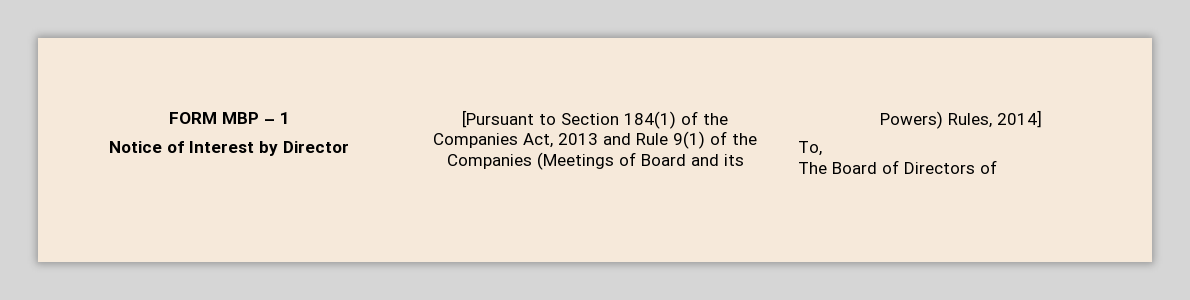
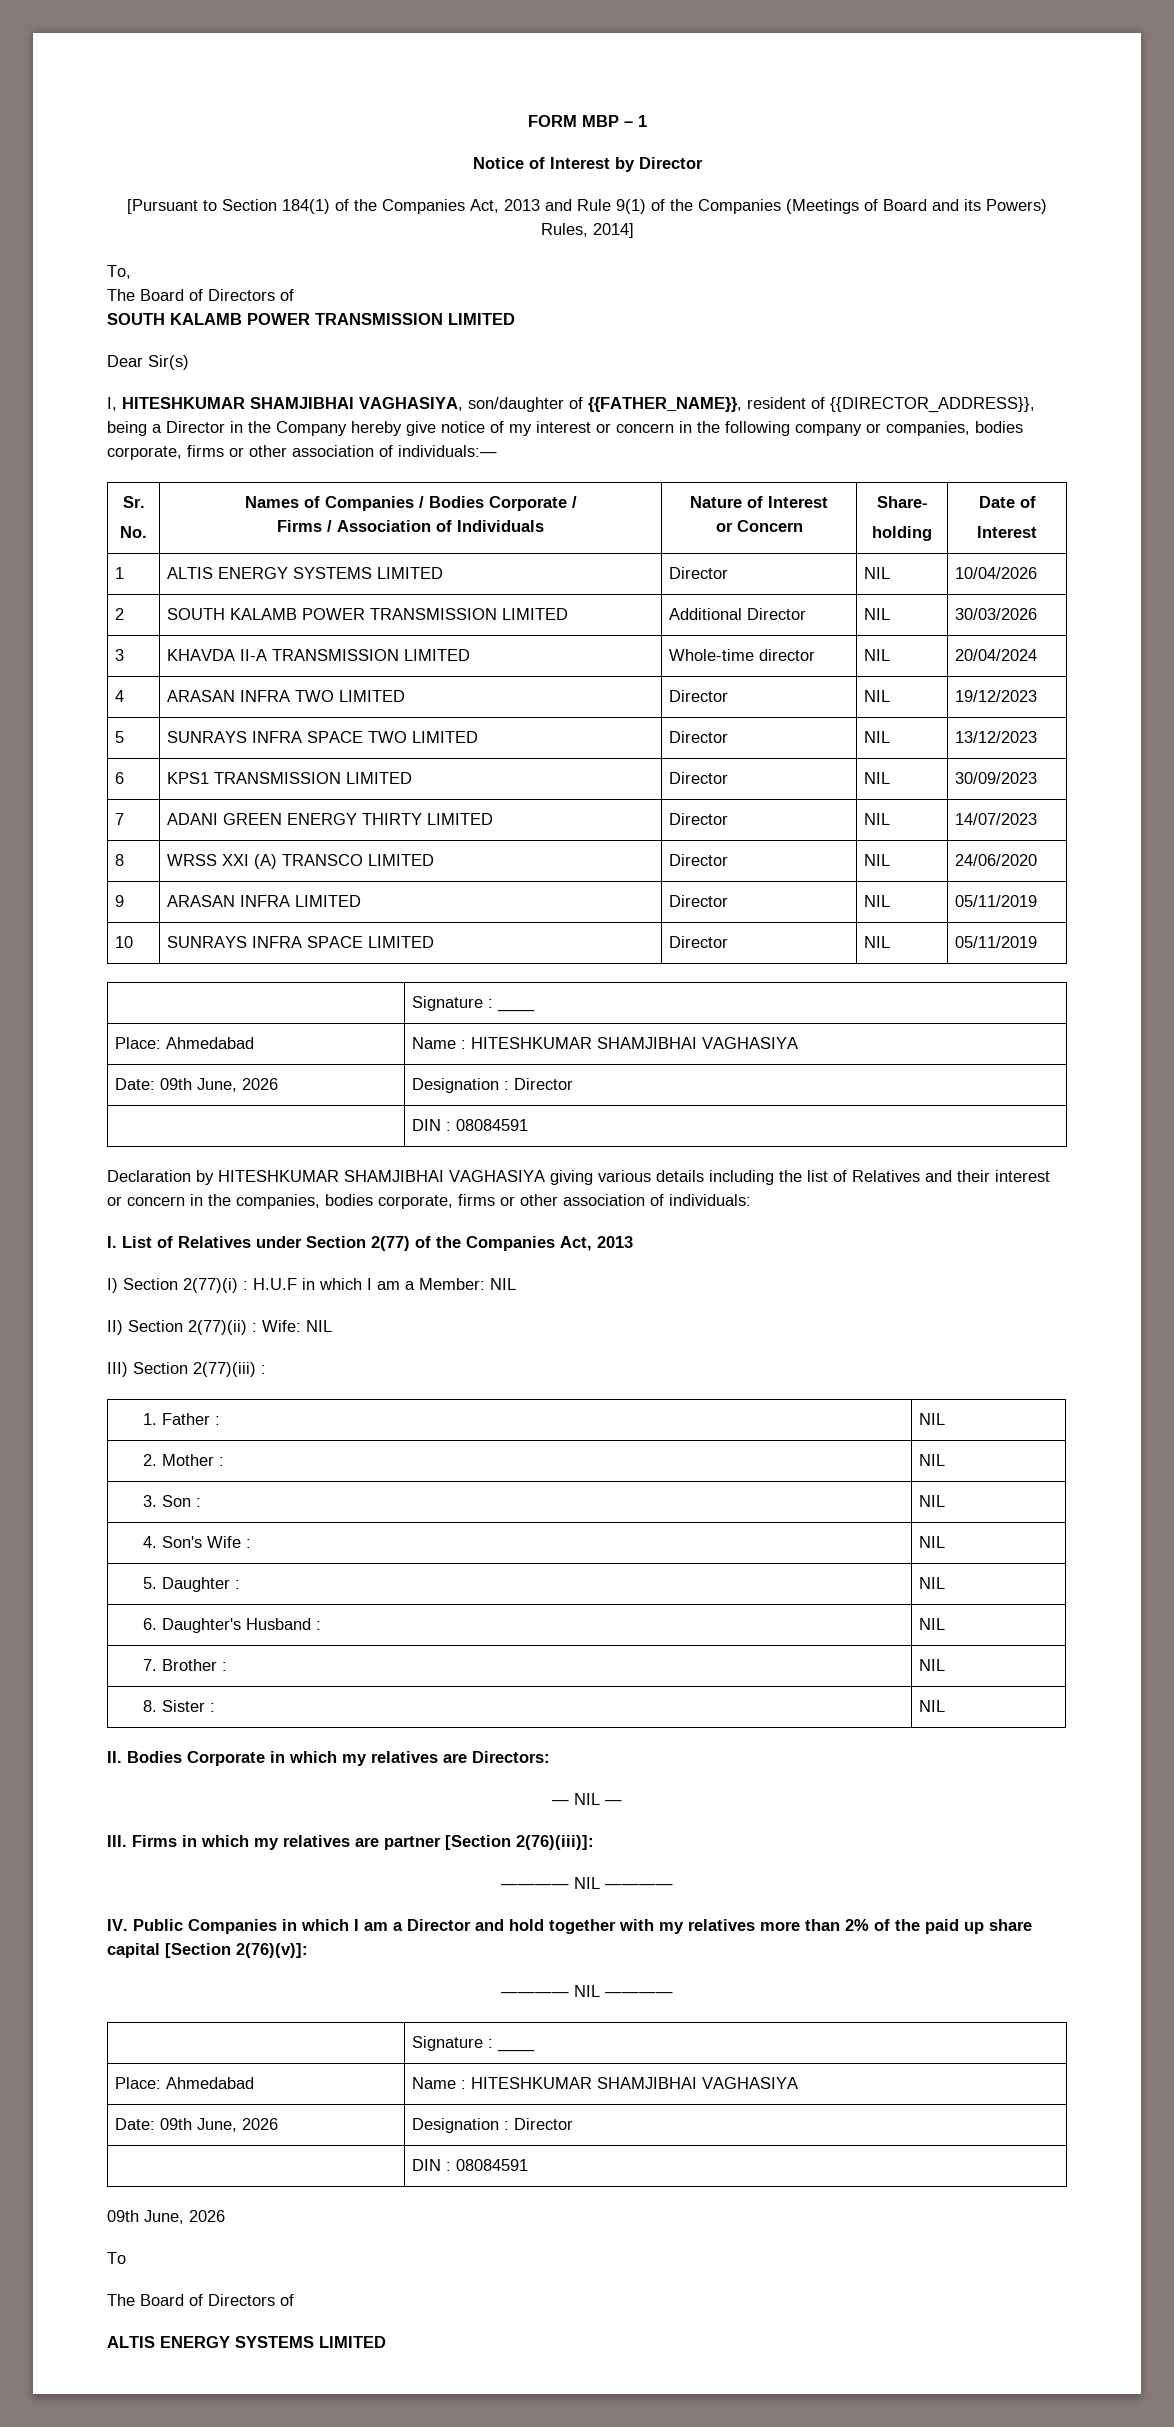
  To,
  The Board of Directors of
+ SOUTH KALAMB POWER TRANSMISSION LIMITED
+ Dear Sir(s)
+ I, HITESHKUMAR SHAMJIBHAI VAGHASIYA, son/daughter of {{FATHER_NAME}}, resident of {{DIRECTOR_ADDRESS}}, being a Director in the Company hereby give notice of my interest or concern in the following company or companies, bodies corporate, firms or other association of individuals:—
+ Sr.
+ No. | Names of Companies / Bodies Corporate /
+ Firms / Association of Individuals | Nature of Interest
+ or Concern | Share-
+ holding | Date of
+ Interest
+ 1 | ALTIS ENERGY SYSTEMS LIMITED | Director | NIL | 10/04/2026
+ 2 | SOUTH KALAMB POWER TRANSMISSION LIMITED | Additional Director | NIL | 30/03/2026
+ 3 | KHAVDA II-A TRANSMISSION LIMITED | Whole-time director | NIL | 20/04/2024
+ 4 | ARASAN INFRA TWO LIMITED | Director | NIL | 19/12/2023
+ 5 | SUNRAYS INFRA SPACE TWO LIMITED | Director | NIL | 13/12/2023
+ 6 | KPS1 TRANSMISSION LIMITED | Director | NIL | 30/09/2023
+ 7 | ADANI GREEN ENERGY THIRTY LIMITED | Director | NIL | 14/07/2023
+ 8 | WRSS XXI (A) TRANSCO LIMITED | Director | NIL | 24/06/2020
+ 9 | ARASAN INFRA LIMITED | Director | NIL | 05/11/2019
+ 10 | SUNRAYS INFRA SPACE LIMITED | Director | NIL | 05/11/2019
+ | Signature : ____
+ Place: Ahmedabad | Name : HITESHKUMAR SHAMJIBHAI VAGHASIYA
+ Date: 09th June, 2026 | Designation : Director
+ | DIN : 08084591
+ Declaration by HITESHKUMAR SHAMJIBHAI VAGHASIYA giving various details including the list of Relatives and their interest or concern in the companies, bodies corporate, firms or other association of individuals:
+ I. List of Relatives under Section 2(77) of the Companies Act, 2013
+ I) Section 2(77)(i) : H.U.F in which I am a Member: NIL
+ II) Section 2(77)(ii) : Wife: NIL
+ III) Section 2(77)(iii) :
+ 1. Father : | NIL
+ 2. Mother : | NIL
+ 3. Son : | NIL
+ 4. Son's Wife : | NIL
+ 5. Daughter : | NIL
+ 6. Daughter's Husband : | NIL
+ 7. Brother : | NIL
+ 8. Sister : | NIL
+ II. Bodies Corporate in which my relatives are Directors:
+ — NIL —
+ III. Firms in which my relatives are partner [Section 2(76)(iii)]:
+ ———— NIL ————
+ IV. Public Companies in which I am a Director and hold together with my relatives more than 2% of the paid up share capital [Section 2(76)(v)]:
+ ———— NIL ————
+ | Signature : ____
+ Place: Ahmedabad | Name : HITESHKUMAR SHAMJIBHAI VAGHASIYA
+ Date: 09th June, 2026 | Designation : Director
+ | DIN : 08084591
+ 09th June, 2026
+ To
+ The Board of Directors of
+ ALTIS ENERGY SYSTEMS LIMITED

